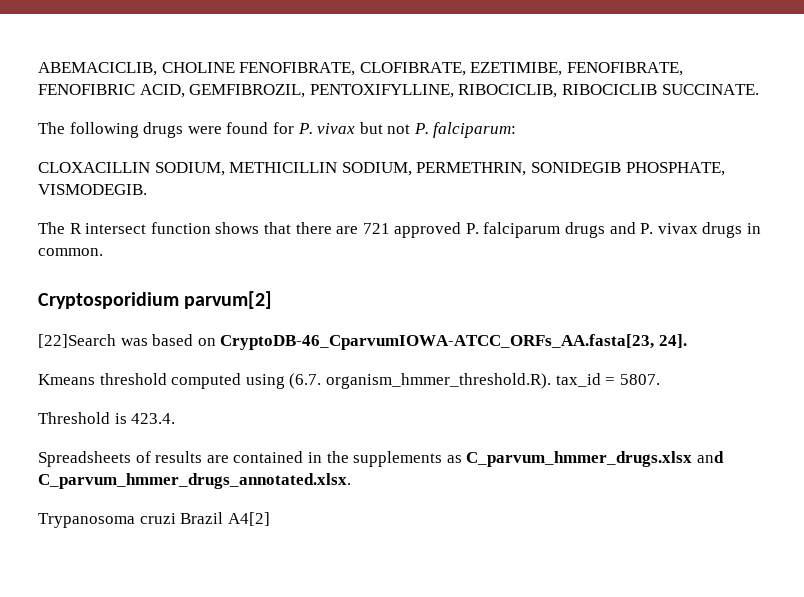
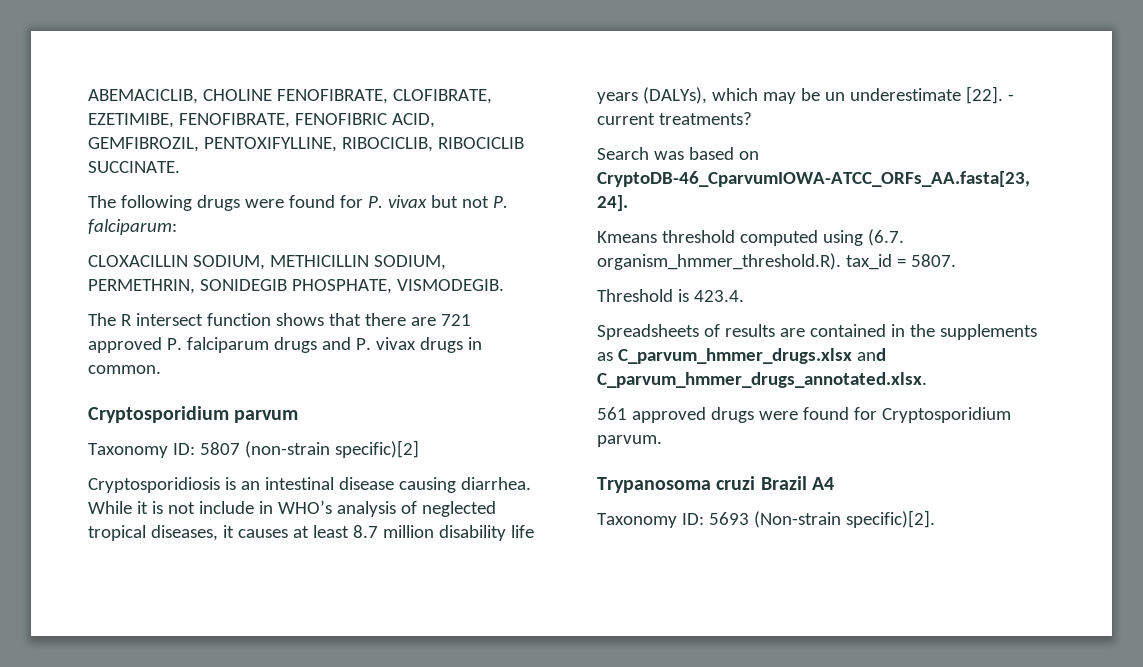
- Cryptosporidium parvum[2]
- [22]Search was based on CryptoDB-46_CparvumIOWA-ATCC_ORFs_AA.fasta[23, 24].
+ Cryptosporidium parvum
+ Taxonomy ID: 5807 (non-strain specific)[2]
+ Cryptosporidiosis is an intestinal disease causing diarrhea. While it is not include in WHO’s analysis of neglected tropical diseases, it causes at least 8.7 million disability life years (DALYs), which may be un underestimate [22]. - current treatments?
+ Search was based on CryptoDB-46_CparvumIOWA-ATCC_ORFs_AA.fasta[23, 24].
- Trypanosoma cruzi Brazil A4[2]
+ 561 approved drugs were found for Cryptosporidium parvum.
+ Trypanosoma cruzi Brazil A4
+ Taxonomy ID: 5693 (Non-strain specific)[2].

